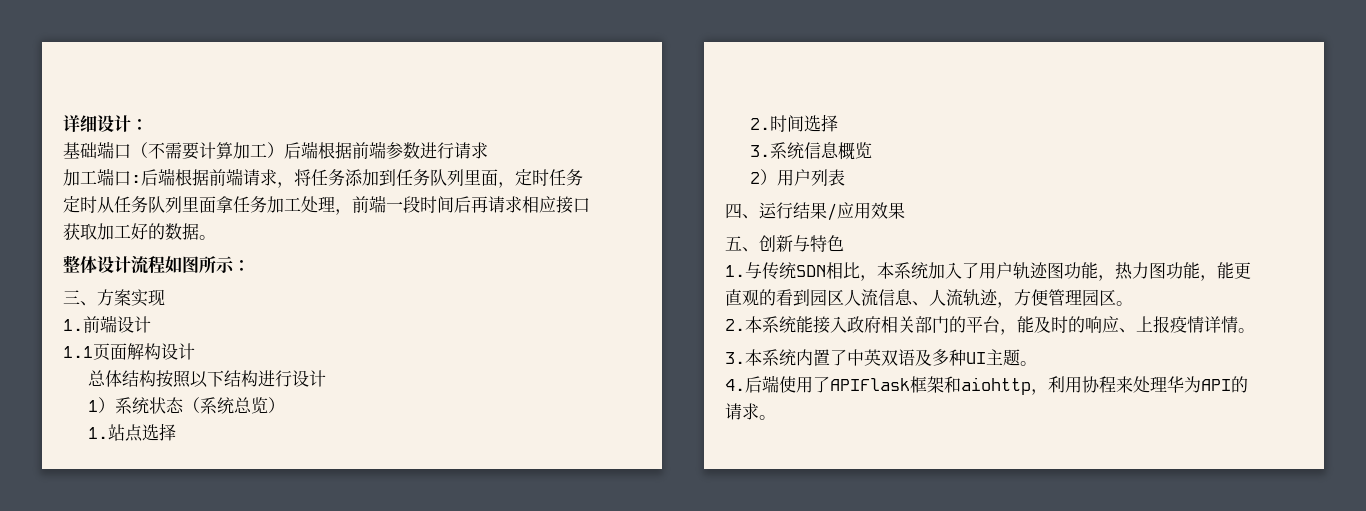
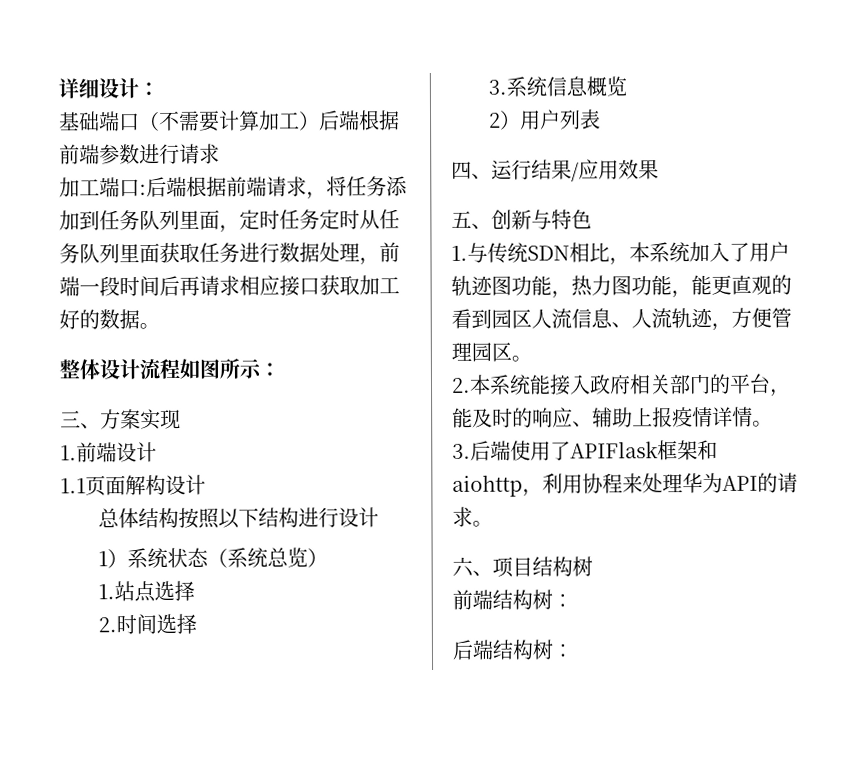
- 加工端口:后端根据前端请求，将任务添加到任务队列里面，定时任务定时从任务队列里面拿任务加工处理，前端一段时间后再请求相应接口获取加工好的数据。
+ 加工端口:后端根据前端请求，将任务添加到任务队列里面，定时任务定时从任务队列里面获取任务进行数据处理，前端一段时间后再请求相应接口获取加工好的数据。
- 2.本系统能接入政府相关部门的平台，能及时的响应、上报疫情详情。
+ 2.本系统能接入政府相关部门的平台，能及时的响应、辅助上报疫情详情。
- 3.本系统内置了中英双语及多种UI主题。
- 4.后端使用了APIFlask框架和aiohttp，利用协程来处理华为API的请求。
+ 3.后端使用了APIFlask框架和aiohttp，利用协程来处理华为API的请求。
+ 六、项目结构树
+ 前端结构树：
+ 后端结构树：

